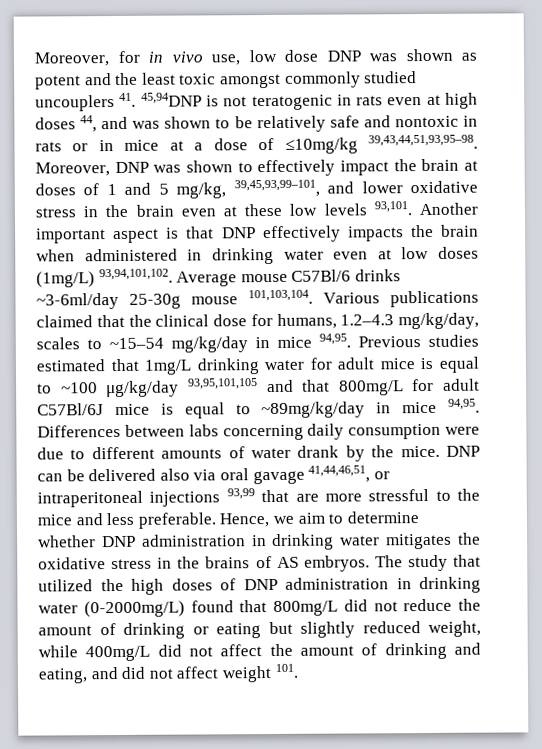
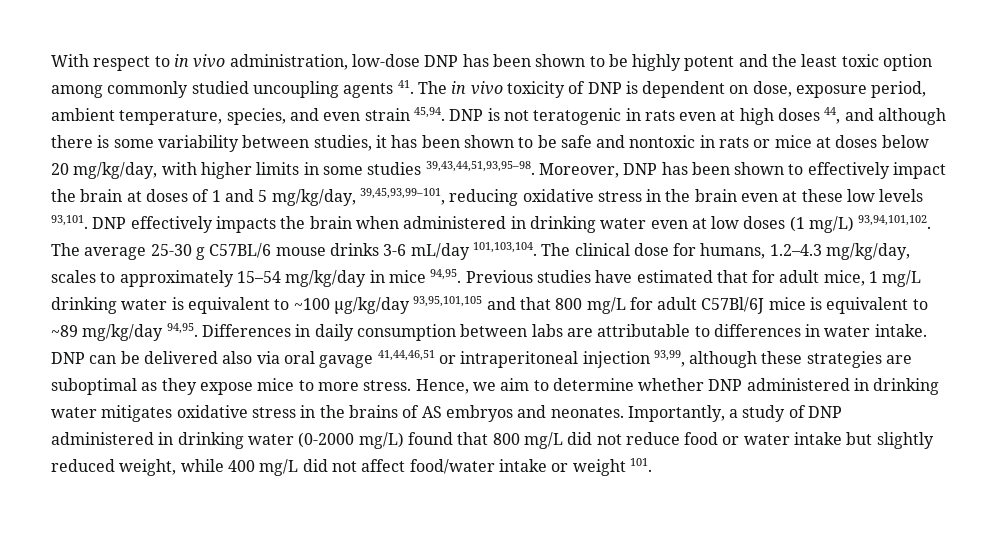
- Moreover, for in vivo use, low dose DNP was shown as potent and the least toxic amongst commonly studied uncouplers 41. 45,94DNP is not teratogenic in rats even at high doses 44, and was shown to be relatively safe and nontoxic in rats or in mice at a dose of ≤10mg/kg 39,43,44,51,93,95–98.
+ With respect to in vivo administration, low-dose DNP has been shown to be highly potent and the least toxic option among commonly studied uncoupling agents 41. The in vivo toxicity of DNP is dependent on dose, exposure period, ambient temperature, species, and even strain 45,94. DNP is not teratogenic in rats even at high doses 44, and although there is some variability between studies, it has been shown to be safe and nontoxic in rats or mice at doses below 20 mg/kg/day, with higher limits in some studies 39,43,44,51,93,95–98.
- Moreover, DNP was shown to effectively impact the brain at doses of 1 and 5 mg/kg, 39,45,93,99–101, and lower oxidative stress in the brain even at these low levels 93,101.
+ Moreover, DNP has been shown to effectively impact the brain at doses of 1 and 5 mg/kg/day, 39,45,93,99–101, reducing oxidative stress in the brain even at these low levels 93,101.
- Another important aspect is that DNP effectively impacts the brain when administered in drinking water even at low doses (1mg/L) 93,94,101,102. Average mouse C57Bl/6 drinks ~3-6ml/day 25-30g mouse 101,103,104. Various publications claimed that the clinical dose for humans, 1.2–4.3 mg/kg/day, scales to ~15–54 mg/kg/day in mice 94,95.
+ DNP effectively impacts the brain when administered in drinking water even at low doses (1 mg/L) 93,94,101,102. The average 25-30 g C57BL/6 mouse drinks 3-6 mL/day 101,103,104. The clinical dose for humans, 1.2–4.3 mg/kg/day, scales to approximately 15–54 mg/kg/day in mice 94,95.
- Previous studies estimated that 1mg/L drinking water for adult mice is equal to ~100 μg/kg/day 93,95,101,105 and that 800mg/L for adult C57Bl/6J mice is equal to ~89mg/kg/day in mice 94,95. Differences between labs concerning daily consumption were due to different amounts of water drank by the mice.
+ Previous studies have estimated that for adult mice, 1 mg/L drinking water is equivalent to ~100 μg/kg/day 93,95,101,105 and that 800 mg/L for adult C57Bl/6J mice is equivalent to ~89 mg/kg/day 94,95. Differences in daily consumption between labs are attributable to differences in water intake.
- DNP can be delivered also via oral gavage 41,44,46,51, or intraperitoneal injections 93,99 that are more stressful to the mice and less preferable.
+ DNP can be delivered also via oral gavage 41,44,46,51 or intraperitoneal injection 93,99, although these strategies are suboptimal as they expose mice to more stress.
- Hence, we aim to determine whether DNP administration in drinking water mitigates the oxidative stress in the brains of AS embryos. The study that utilized the high doses of DNP administration in drinking water (0-2000mg/L) found that 800mg/L did not reduce the amount of drinking or eating but slightly reduced weight, while 400mg/L did not affect the amount of drinking and eating, and did not affect weight 101.
+ Hence, we aim to determine whether DNP administered in drinking water mitigates oxidative stress in the brains of AS embryos and neonates. Importantly, a study of DNP administered in drinking water (0-2000 mg/L) found that 800 mg/L did not reduce food or water intake but slightly reduced weight, while 400 mg/L did not affect food/water intake or weight 101.

